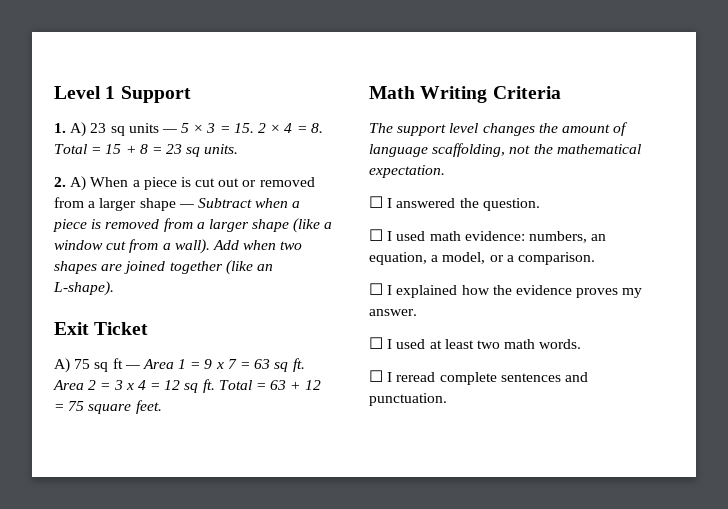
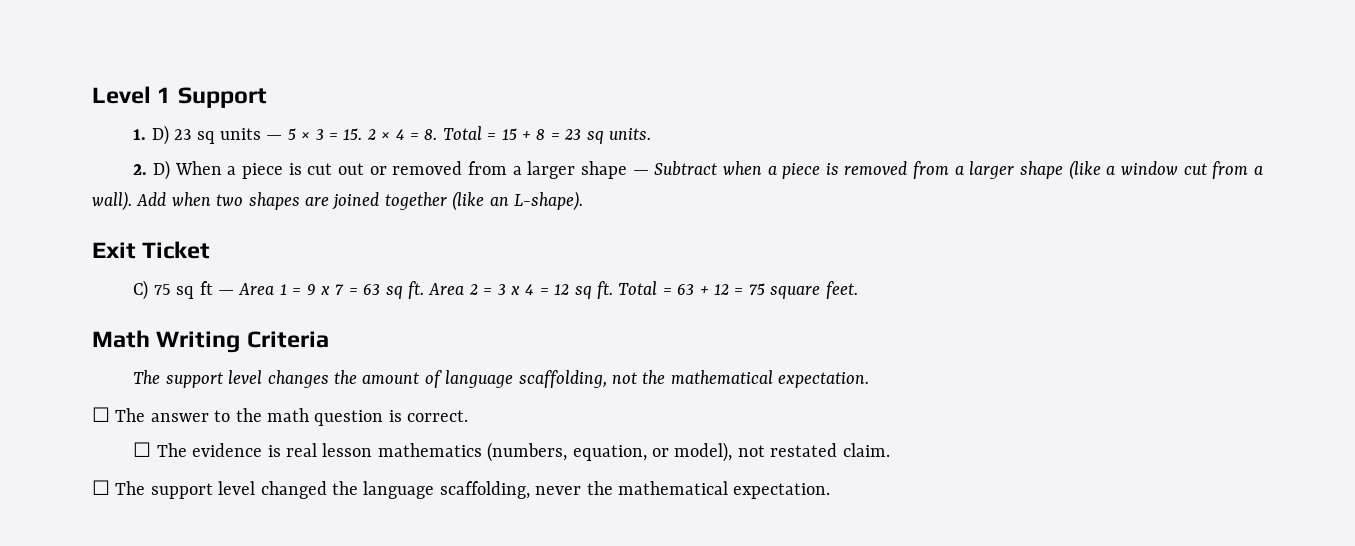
- 1. A) 23 sq units — 5 × 3 = 15. 2 × 4 = 8. Total = 15 + 8 = 23 sq units.
+ 1. D) 23 sq units — 5 × 3 = 15. 2 × 4 = 8. Total = 15 + 8 = 23 sq units.
- 2. A) When a piece is cut out or removed from a larger shape — Subtract when a piece is removed from a larger shape (like a window cut from a wall).
+ 2. D) When a piece is cut out or removed from a larger shape — Subtract when a piece is removed from a larger shape (like a window cut from a wall).
- A) 75 sq ft — Area 1 = 9 x 7 = 63 sq ft.
+ C) 75 sq ft — Area 1 = 9 x 7 = 63 sq ft.
- ☐ I answered the question.
- ☐ I used math evidence: numbers, an equation, a model, or a comparison.
- ☐ I explained how the evidence proves my answer.
- ☐ I used at least two math words.
- ☐ I reread complete sentences and punctuation.
+ ☐ The answer to the math question is correct.
+ ☐ The evidence is real lesson mathematics (numbers, equation, or model), not restated claim.
+ ☐ The support level changed the language scaffolding, never the mathematical expectation.

